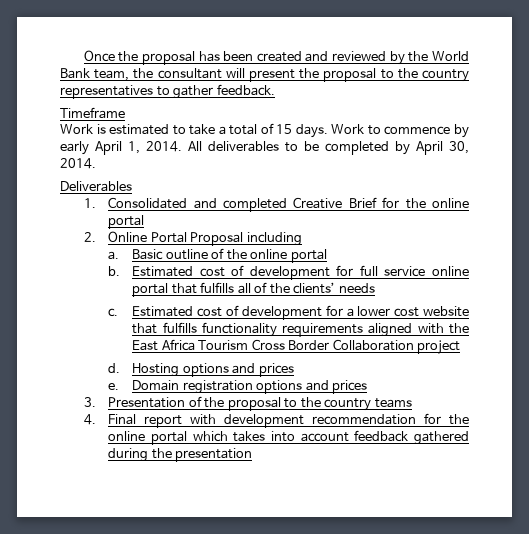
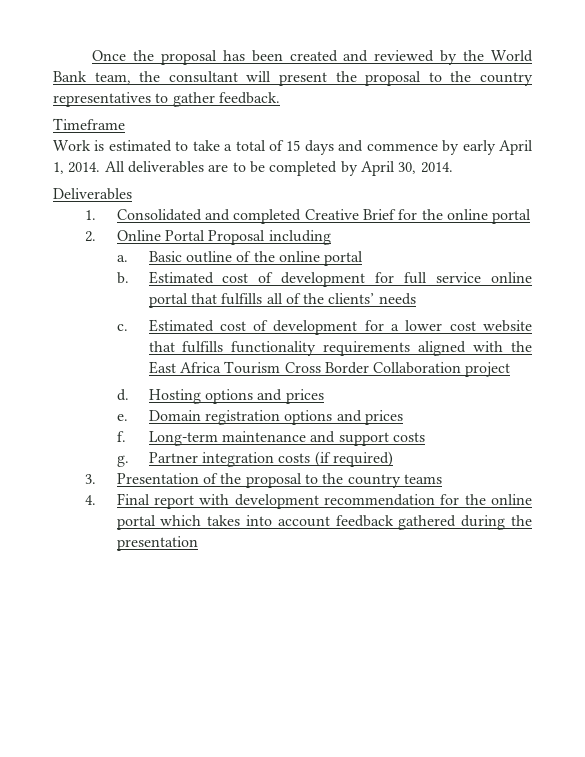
- Work is estimated to take a total of 15 days. Work to commence by early April 1, 2014.
+ Work is estimated to take a total of 15 days and commence by early April 1, 2014.
- All deliverables to be completed by April 30, 2014.
+ All deliverables are to be completed by April 30, 2014.
+ f. Long-term maintenance and support costs
+ g. Partner integration costs (if required)

